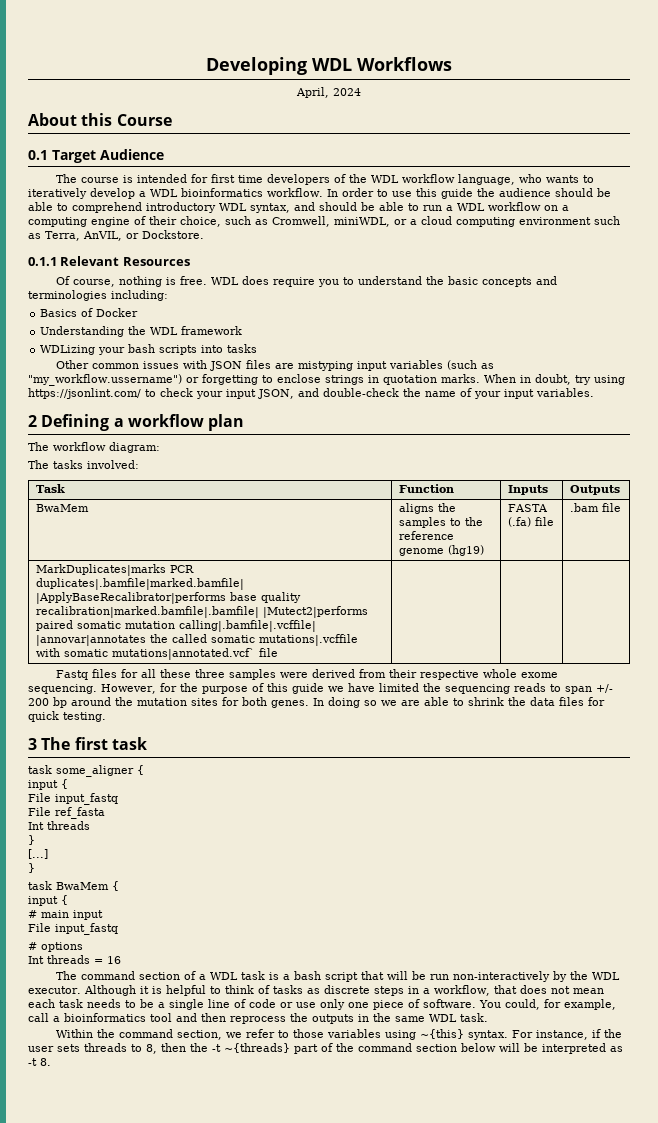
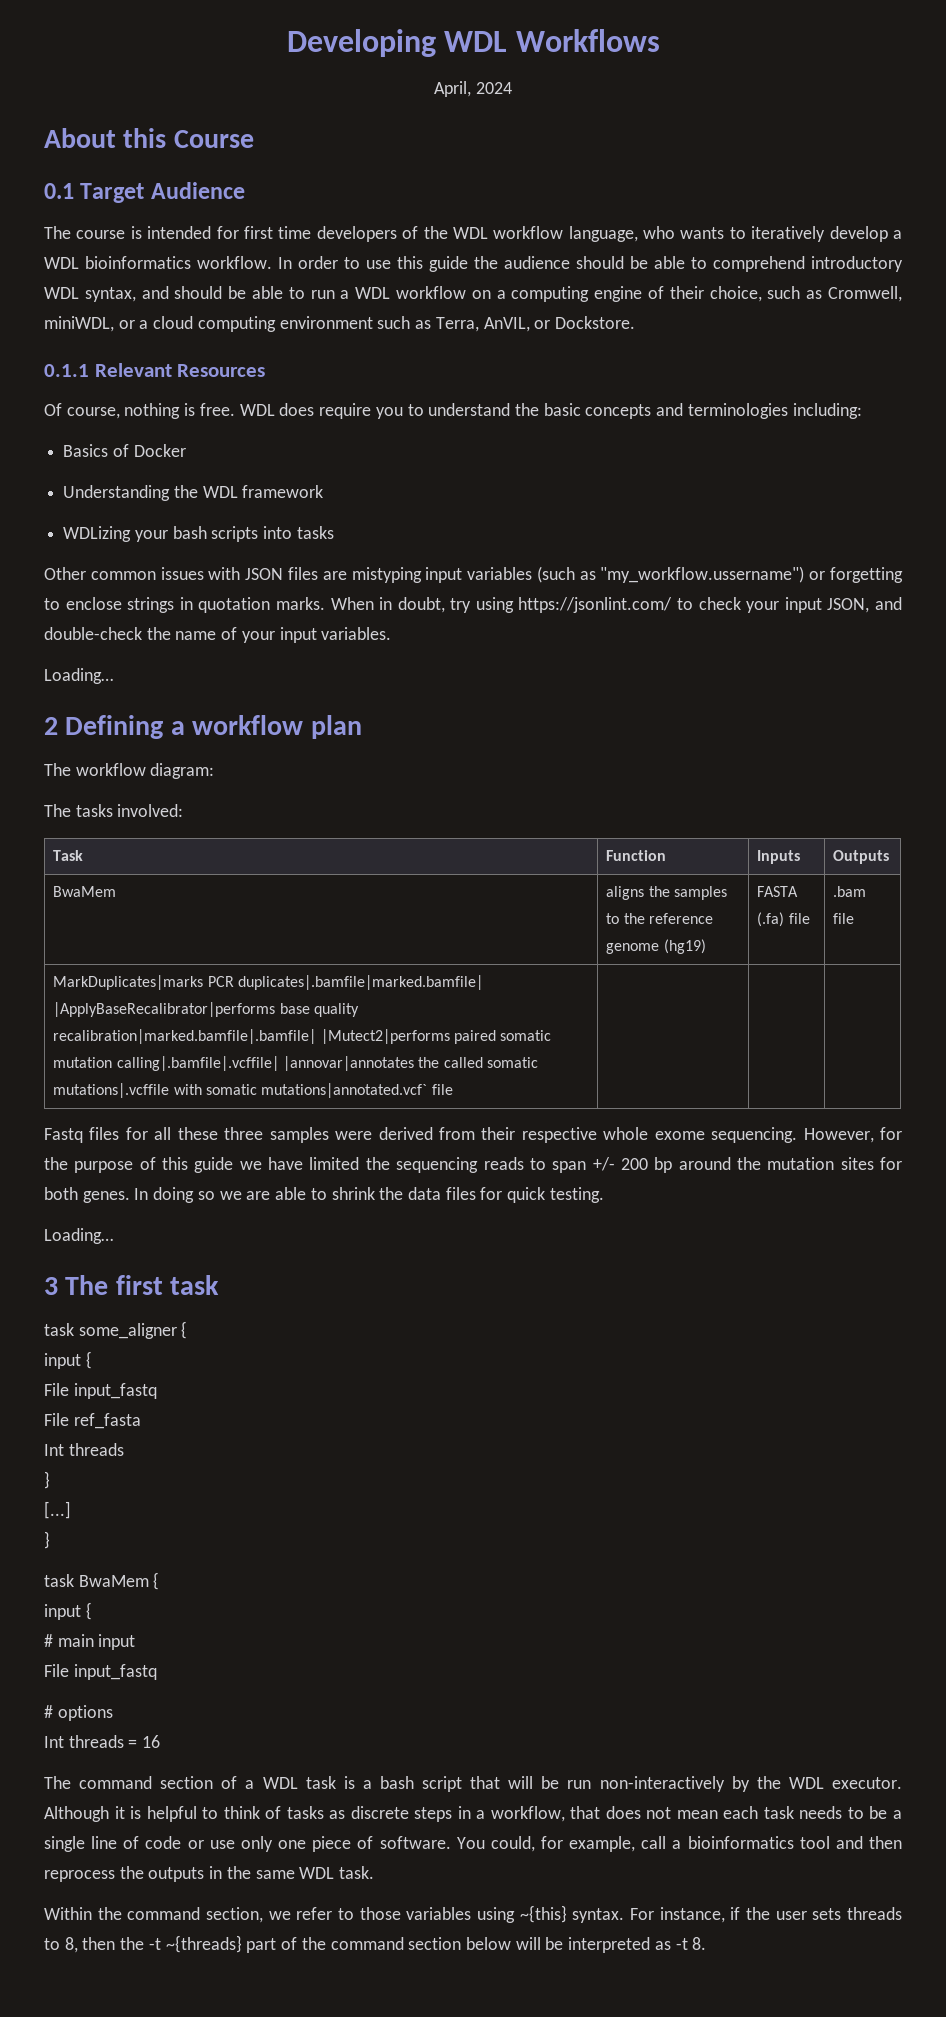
  When in doubt, try using https://jsonlint.com/ to check your input JSON, and double-check the name of your input variables.
+ Loading…
  In doing so we are able to shrink the data files for quick testing.
+ Loading…

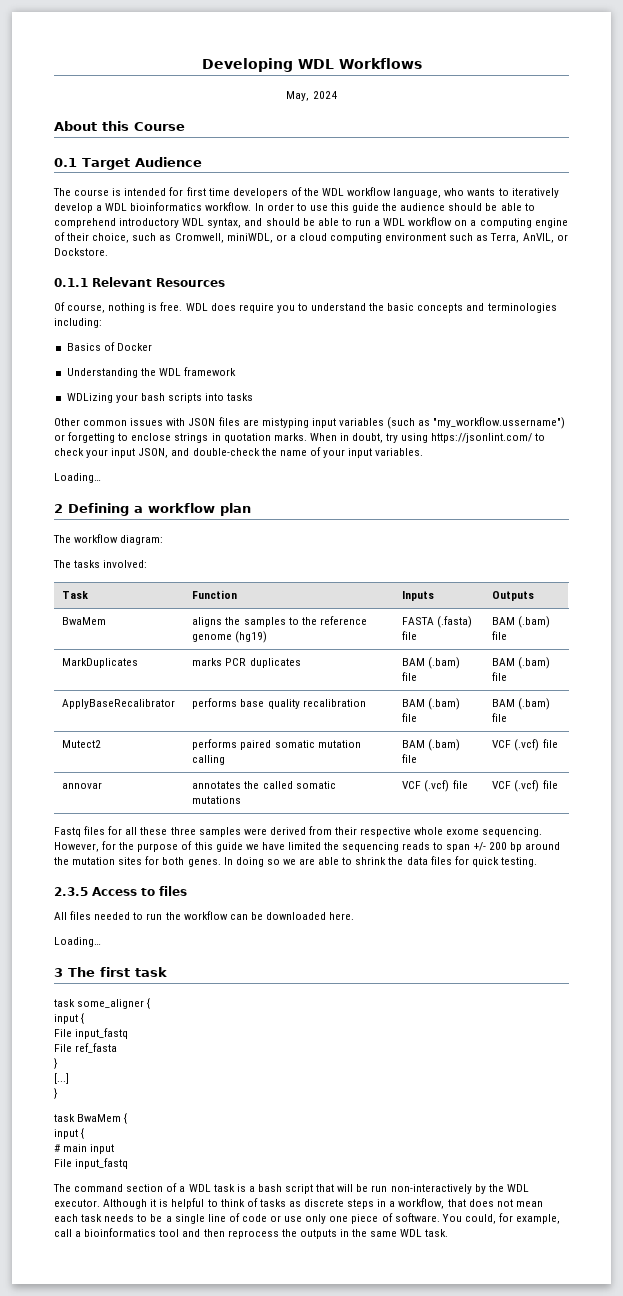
- April, 2024
+ May, 2024
- BwaMem | aligns the samples to the reference genome (hg19) | FASTA (.fa) file | .bam file
- MarkDuplicates|marks PCR duplicates|.bamfile|marked.bamfile| |ApplyBaseRecalibrator|performs base quality recalibration|marked.bamfile|.bamfile| |Mutect2|performs paired somatic mutation calling|.bamfile|.vcffile| |annovar|annotates the called somatic mutations|.vcffile with somatic mutations|annotated.vcf` file | | |
+ BwaMem | aligns the samples to the reference genome (hg19) | FASTA (.fasta) file | BAM (.bam) file
+ MarkDuplicates | marks PCR duplicates | BAM (.bam) file | BAM (.bam) file
+ ApplyBaseRecalibrator | performs base quality recalibration | BAM (.bam) file | BAM (.bam) file
+ Mutect2 | performs paired somatic mutation calling | BAM (.bam) file | VCF (.vcf) file
+ annovar | annotates the called somatic mutations | VCF (.vcf) file | VCF (.vcf) file
+ 2.3.5 Access to files
+ All files needed to run the workflow can be downloaded here.
  File ref_fasta
- Int threads
- # options
- Int threads = 16
- Within the command section, we refer to those variables using ~{this} syntax. For instance, if the user sets threads to 8, then the -t ~{threads} part of the command section below will be interpreted as -t 8.

